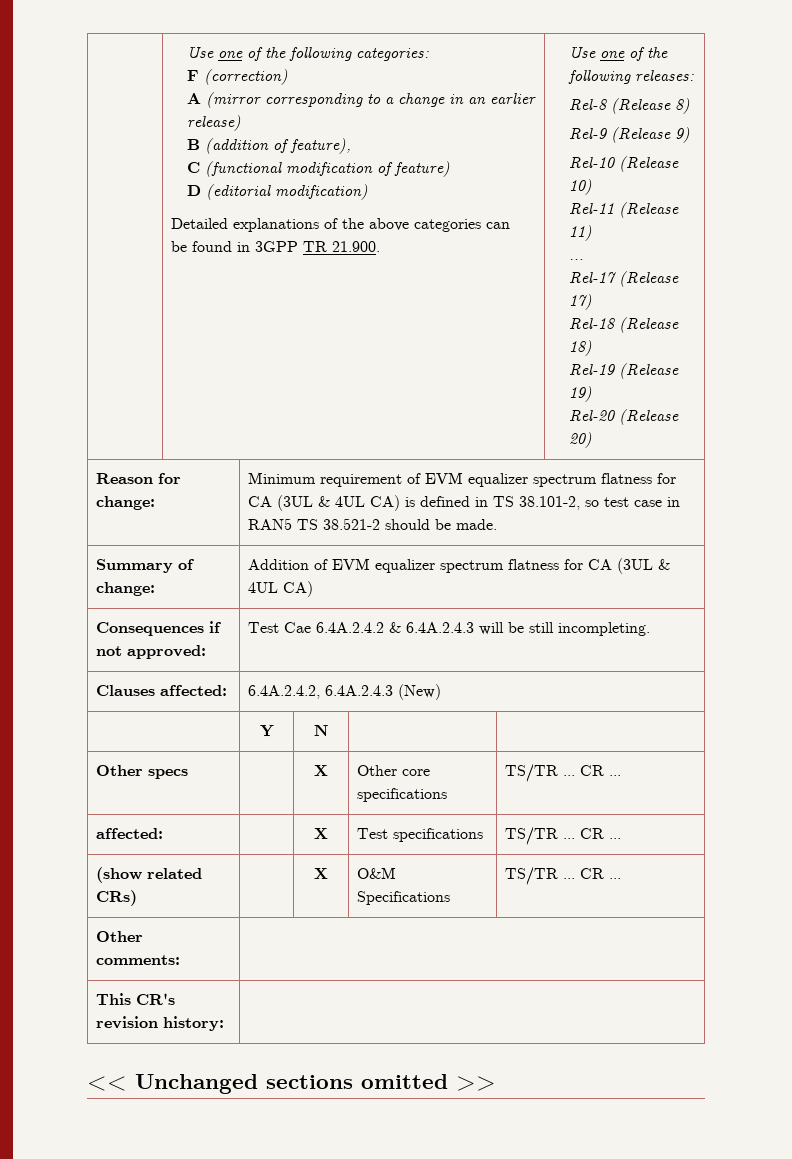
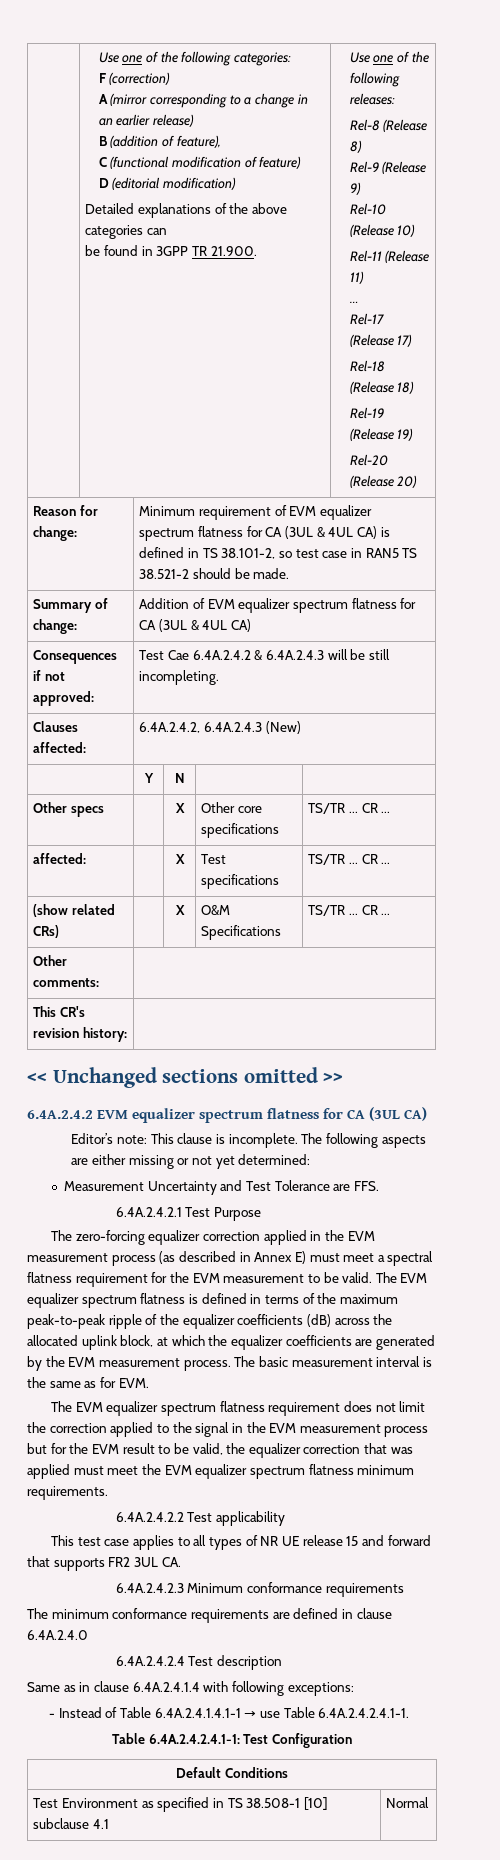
+ 6.4A.2.4.2 EVM equalizer spectrum flatness for CA (3UL CA)
+ Editor’s note: This clause is incomplete. The following aspects are either missing or not yet determined:
+ Measurement Uncertainty and Test Tolerance are FFS.
+ 6.4A.2.4.2.1 Test Purpose
+ The zero-forcing equalizer correction applied in the EVM measurement process (as described in Annex E) must meet a spectral flatness requirement for the EVM measurement to be valid. The EVM equalizer spectrum flatness is defined in terms of the maximum peak-to-peak ripple of the equalizer coefficients (dB) across the allocated uplink block, at which the equalizer coefficients are generated by the EVM measurement process. The basic measurement interval is the same as for EVM.
+ The EVM equalizer spectrum flatness requirement does not limit the correction applied to the signal in the EVM measurement process but for the EVM result to be valid, the equalizer correction that was applied must meet the EVM equalizer spectrum flatness minimum requirements.
+ 6.4A.2.4.2.2 Test applicability
+ This test case applies to all types of NR UE release 15 and forward that supports FR2 3UL CA.
+ 6.4A.2.4.2.3 Minimum conformance requirements
+ The minimum conformance requirements are defined in clause 6.4A.2.4.0
+ 6.4A.2.4.2.4 Test description
+ Same as in clause 6.4A.2.4.1.4 with following exceptions:
+ - Instead of Table 6.4A.2.4.1.4.1-1 → use Table 6.4A.2.4.2.4.1-1.
+ Table 6.4A.2.4.2.4.1-1: Test Configuration
+ Default Conditions
+ Test Environment as specified in TS 38.508-1 [10] subclause 4.1 | Normal

